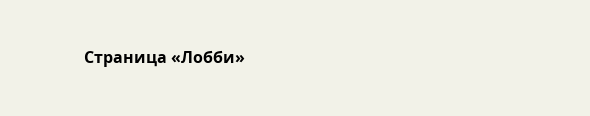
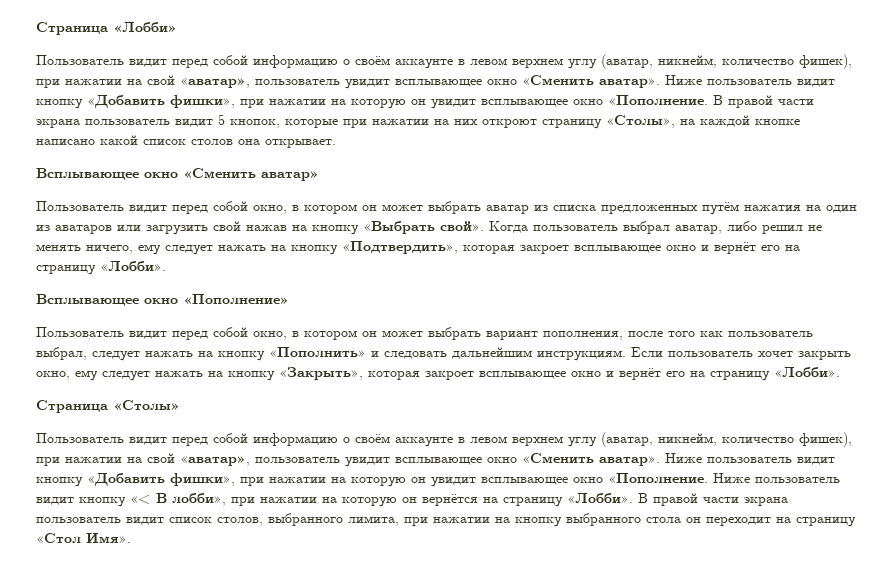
+ Пользователь видит перед собой информацию о своём аккаунте в левом верхнем углу (аватар, никнейм, количество фишек), при нажатии на свой «аватар», пользователь увидит всплывающее окно «Сменить аватар». Ниже пользователь видит кнопку «Добавить фишки», при нажатии на которую он увидит всплывающее окно «Пополнение. В правой части экрана пользователь видит 5 кнопок, которые при нажатии на них откроют страницу «Столы», на каждой кнопке написано какой список столов она открывает.
+ Всплывающее окно «Сменить аватар»
+ Пользователь видит перед собой окно, в котором он может выбрать аватар из списка предложенных путём нажатия на один из аватаров или загрузить свой нажав на кнопку «Выбрать свой». Когда пользователь выбрал аватар, либо решил не менять ничего, ему следует нажать на кнопку «Подтвердить», которая закроет всплывающее окно и вернёт его на страницу «Лобби».
+ Всплывающее окно «Пополнение»
+ Пользователь видит перед собой окно, в котором он может выбрать вариант пополнения, после того как пользователь выбрал, следует нажать на кнопку «Пополнить» и следовать дальнейшим инструкциям. Если пользователь хочет закрыть окно, ему следует нажать на кнопку «Закрыть», которая закроет всплывающее окно и вернёт его на страницу «Лобби».
+ Страница «Столы»
+ Пользователь видит перед собой информацию о своём аккаунте в левом верхнем углу (аватар, никнейм, количество фишек), при нажатии на свой «аватар», пользователь увидит всплывающее окно «Сменить аватар». Ниже пользователь видит кнопку «Добавить фишки», при нажатии на которую он увидит всплывающее окно «Пополнение. Ниже пользователь видит кнопку «< В лобби», при нажатии на которую он вернётся на страницу «Лобби». В правой части экрана пользователь видит список столов, выбранного лимита, при нажатии на кнопку выбранного стола он переходит на страницу «Стол Имя».

